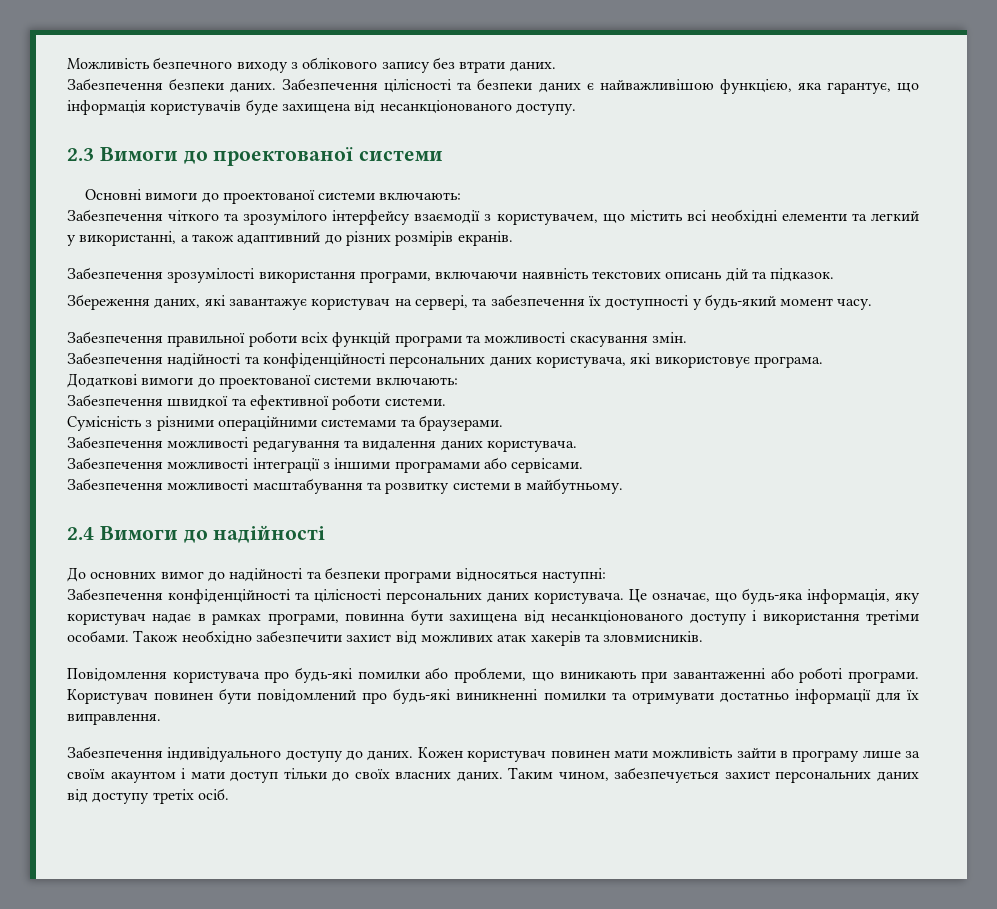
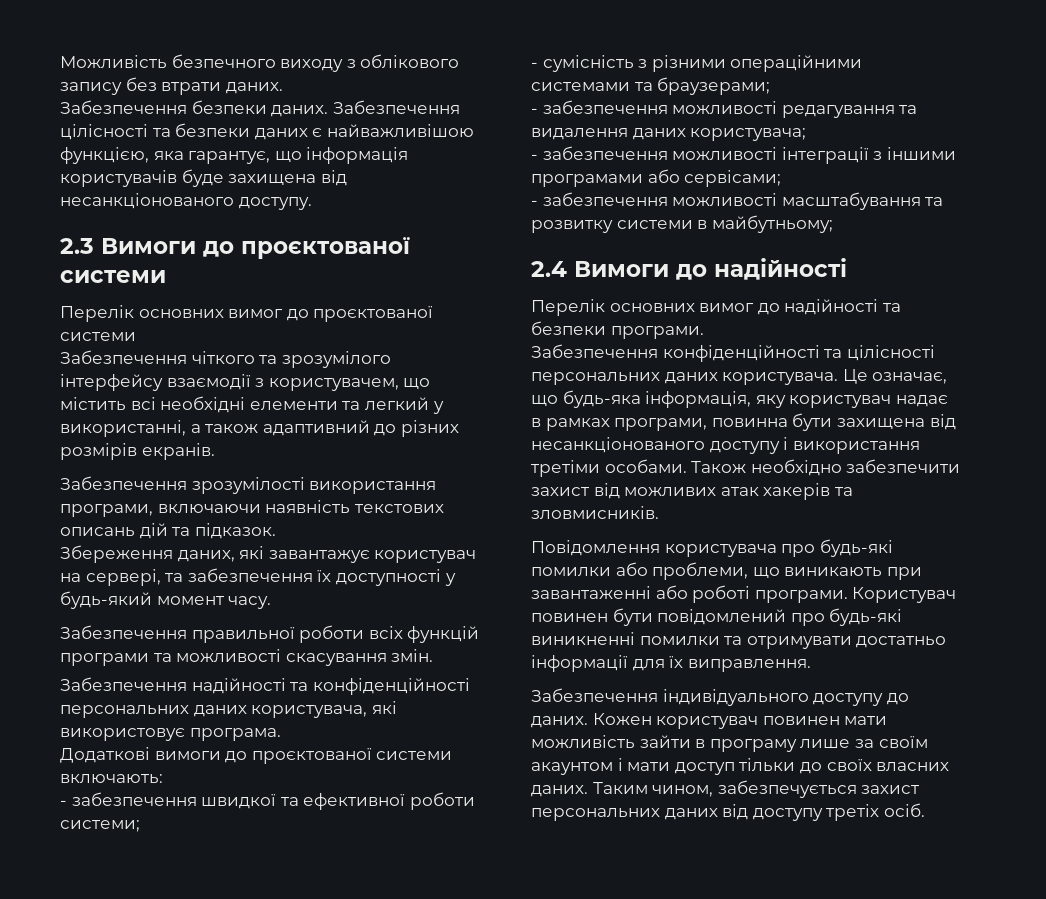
- 2.3 Вимоги до проектованої системи
- Основні вимоги до проектованої системи включають:
+ 2.3 Вимоги до проєктованої системи
+ Перелік основних вимог до проєктованої системи
- Додаткові вимоги до проектованої системи включають:
- Забезпечення швидкої та ефективної роботи системи.
- Сумісність з різними операційними системами та браузерами.
- Забезпечення можливості редагування та видалення даних користувача.
- Забезпечення можливості інтеграції з іншими програмами або сервісами.
- Забезпечення можливості масштабування та розвитку системи в майбутньому.
+ Додаткові вимоги до проєктованої системи включають:
+ - забезпечення швидкої та ефективної роботи системи;
+ - сумісність з різними операційними системами та браузерами;
+ - забезпечення можливості редагування та видалення даних користувача;
+ - забезпечення можливості інтеграції з іншими програмами або сервісами;
+ - забезпечення можливості масштабування та розвитку системи в майбутньому;
- До основних вимог до надійності та безпеки програми відносяться наступні:
+ Перелік основних вимог до надійності та безпеки програми.

